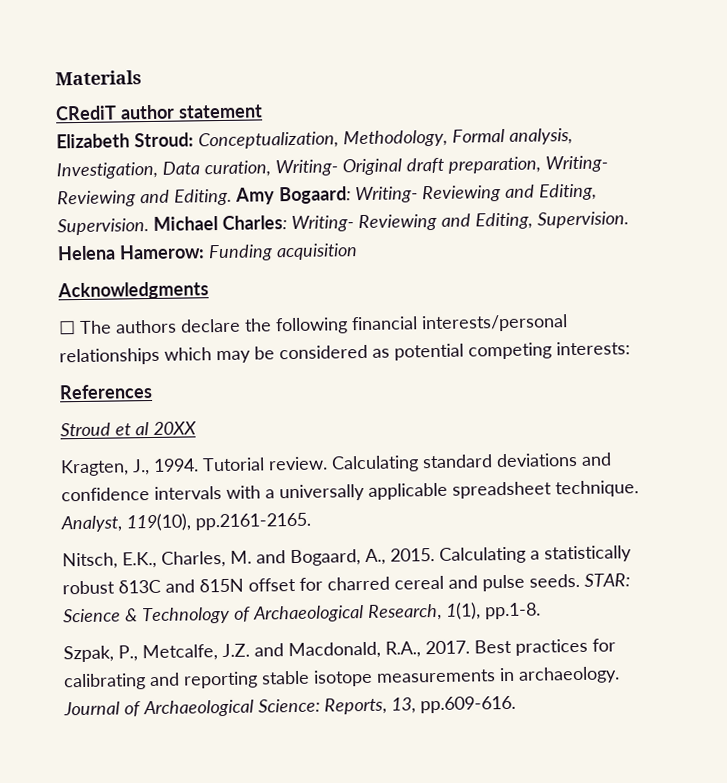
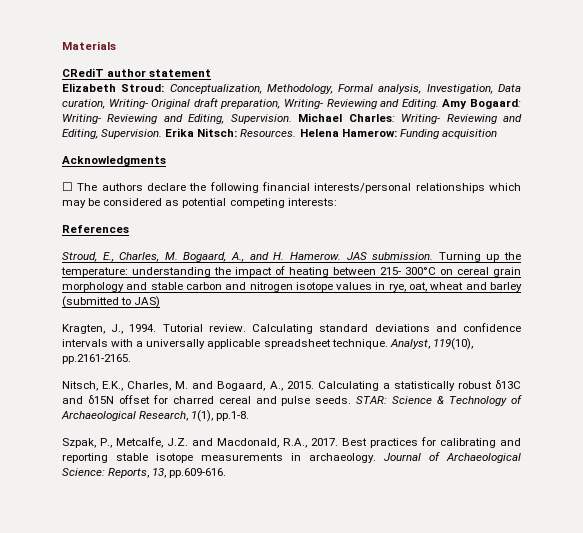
+ Erika Nitsch: Resources.
- Stroud et al 20XX
+ Stroud, E., Charles, M. Bogaard, A., and H. Hamerow. JAS submission. Turning up the temperature: understanding the impact of heating between 215- 300°C on cereal grain morphology and stable carbon and nitrogen isotope values in rye, oat, wheat and barley (submitted to JAS)

